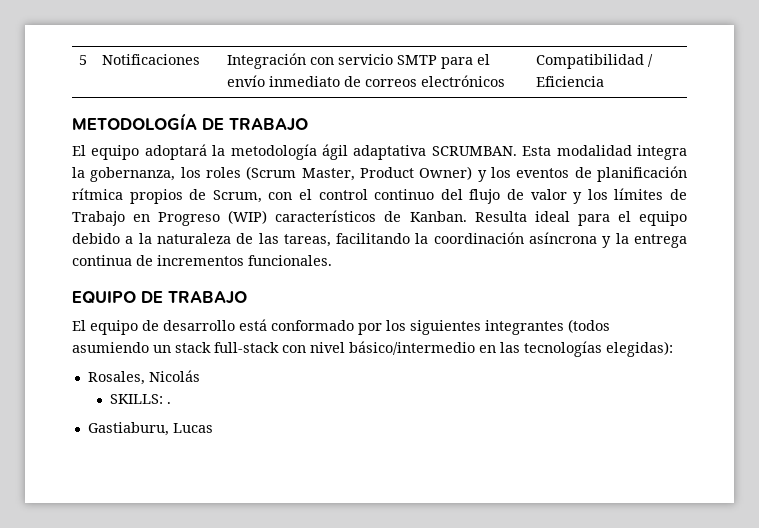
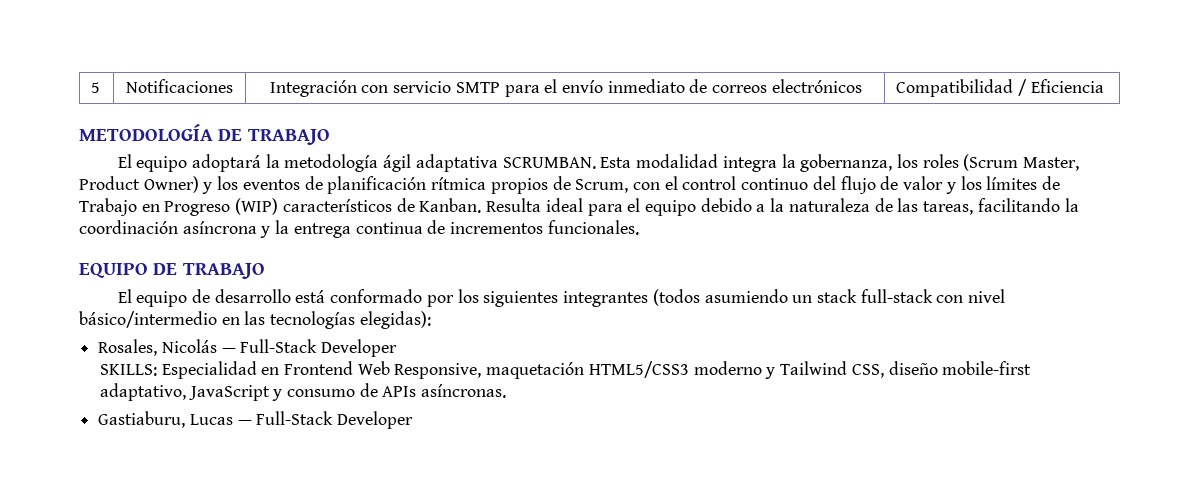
- Rosales, Nicolás
- SKILLS: .
+ Rosales, Nicolás — Full-Stack Developer
+ SKILLS: Especialidad en Frontend Web Responsive, maquetación HTML5/CSS3 moderno y Tailwind CSS, diseño mobile-first adaptativo, JavaScript y consumo de APIs asíncronas.
- Gastiaburu, Lucas
+ Gastiaburu, Lucas — Full-Stack Developer

